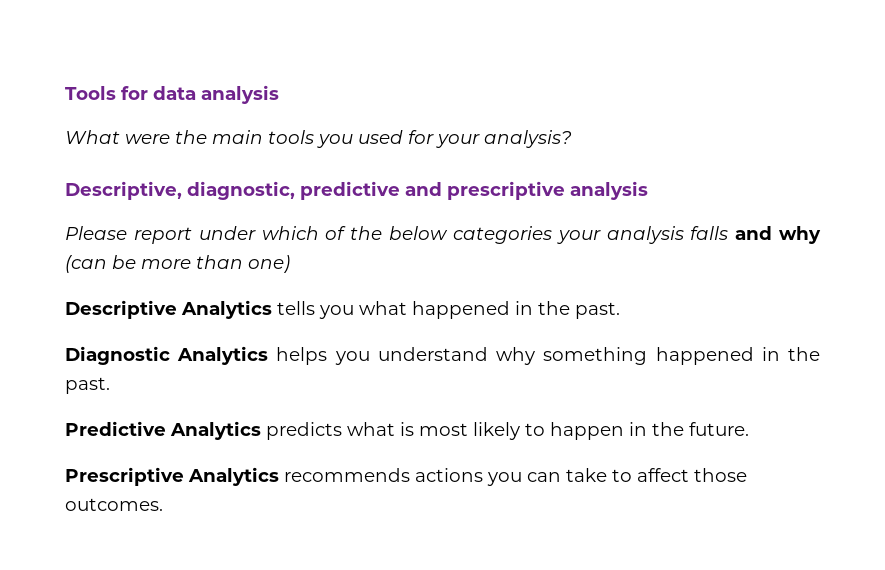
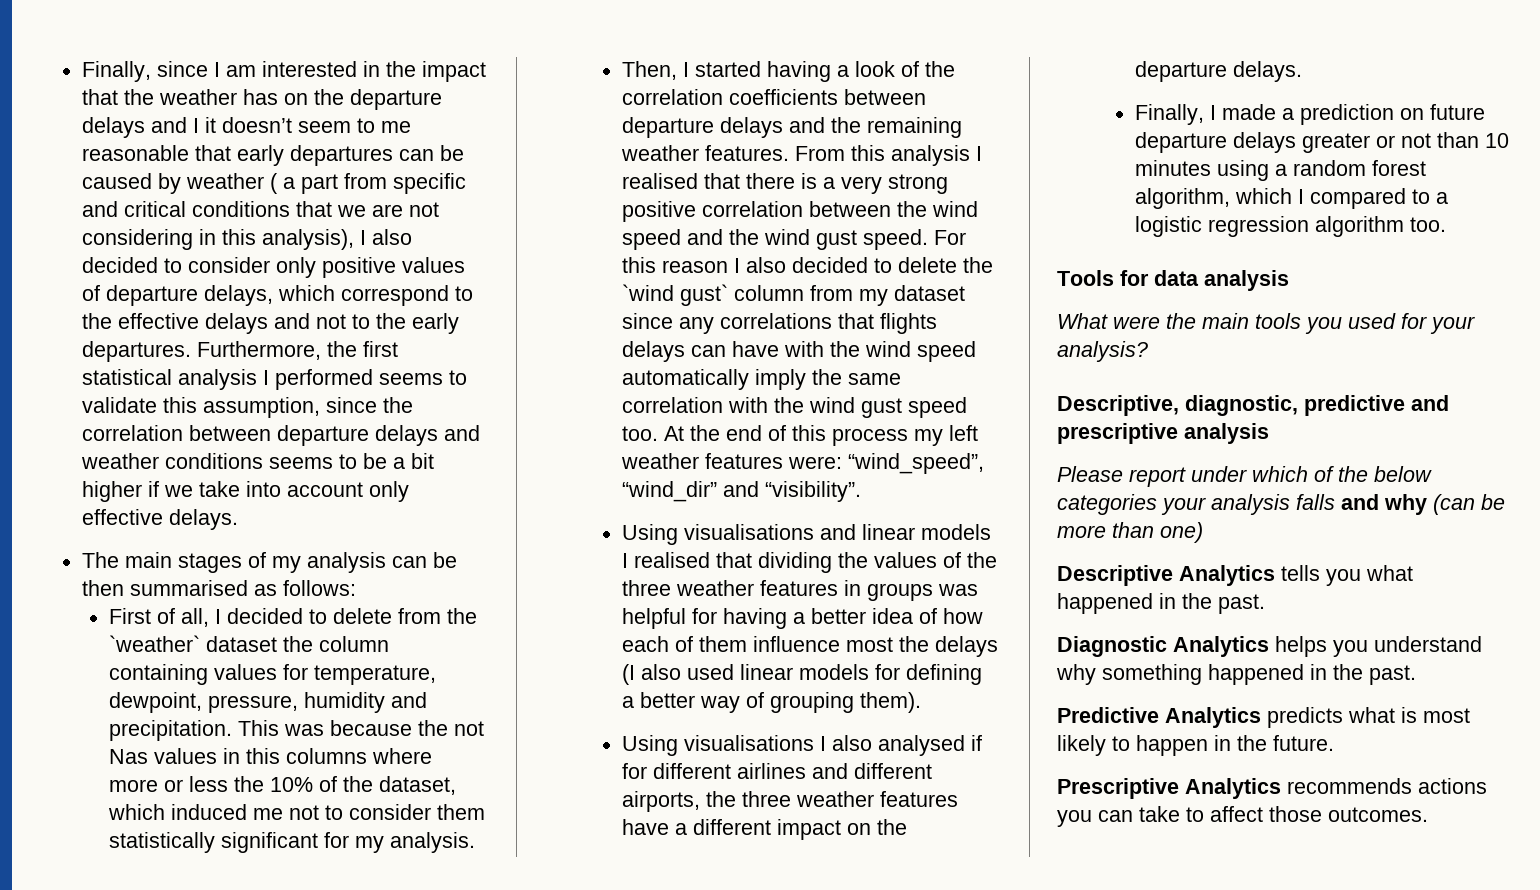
+ Finally, since I am interested in the impact that the weather has on the departure delays and I it doesn’t seem to me reasonable that early departures can be caused by weather ( a part from specific and critical conditions that we are not considering in this analysis), I also decided to consider only positive values of departure delays, which correspond to the effective delays and not to the early departures. Furthermore, the first statistical analysis I performed seems to validate this assumption, since the correlation between departure delays and weather conditions seems to be a bit higher if we take into account only effective delays.
+ The main stages of my analysis can be then summarised as follows:
+ First of all, I decided to delete from the `weather` dataset the column containing values for temperature, dewpoint, pressure, humidity and precipitation. This was because the not Nas values in this columns where more or less the 10% of the dataset, which induced me not to consider them statistically significant for my analysis.
+ Then, I started having a look of the correlation coefficients between departure delays and the remaining weather features. From this analysis I realised that there is a very strong positive correlation between the wind speed and the wind gust speed. For this reason I also decided to delete the `wind gust` column from my dataset since any correlations that flights delays can have with the wind speed automatically imply the same correlation with the wind gust speed too. At the end of this process my left weather features were: “wind_speed”, “wind_dir” and “visibility”.
+ Using visualisations and linear models I realised that dividing the values of the three weather features in groups was helpful for having a better idea of how each of them influence most the delays (I also used linear models for defining a better way of grouping them).
+ Using visualisations I also analysed if for different airlines and different airports, the three weather features have a different impact on the departure delays.
+ Finally, I made a prediction on future departure delays greater or not than 10 minutes using a random forest algorithm, which I compared to a logistic regression algorithm too.

